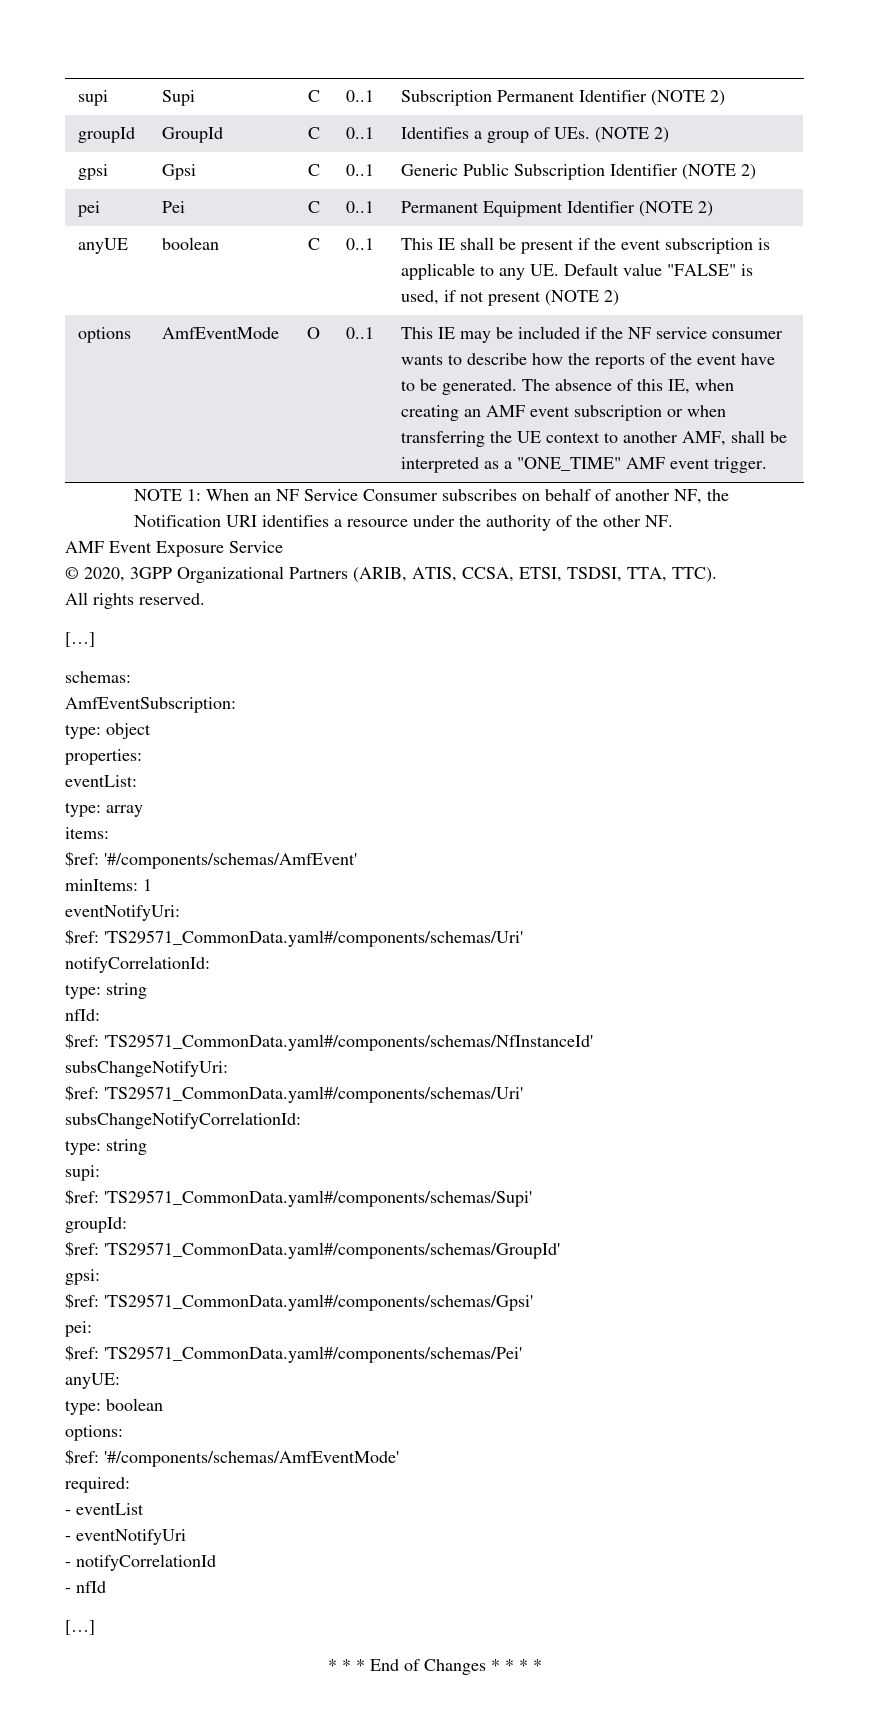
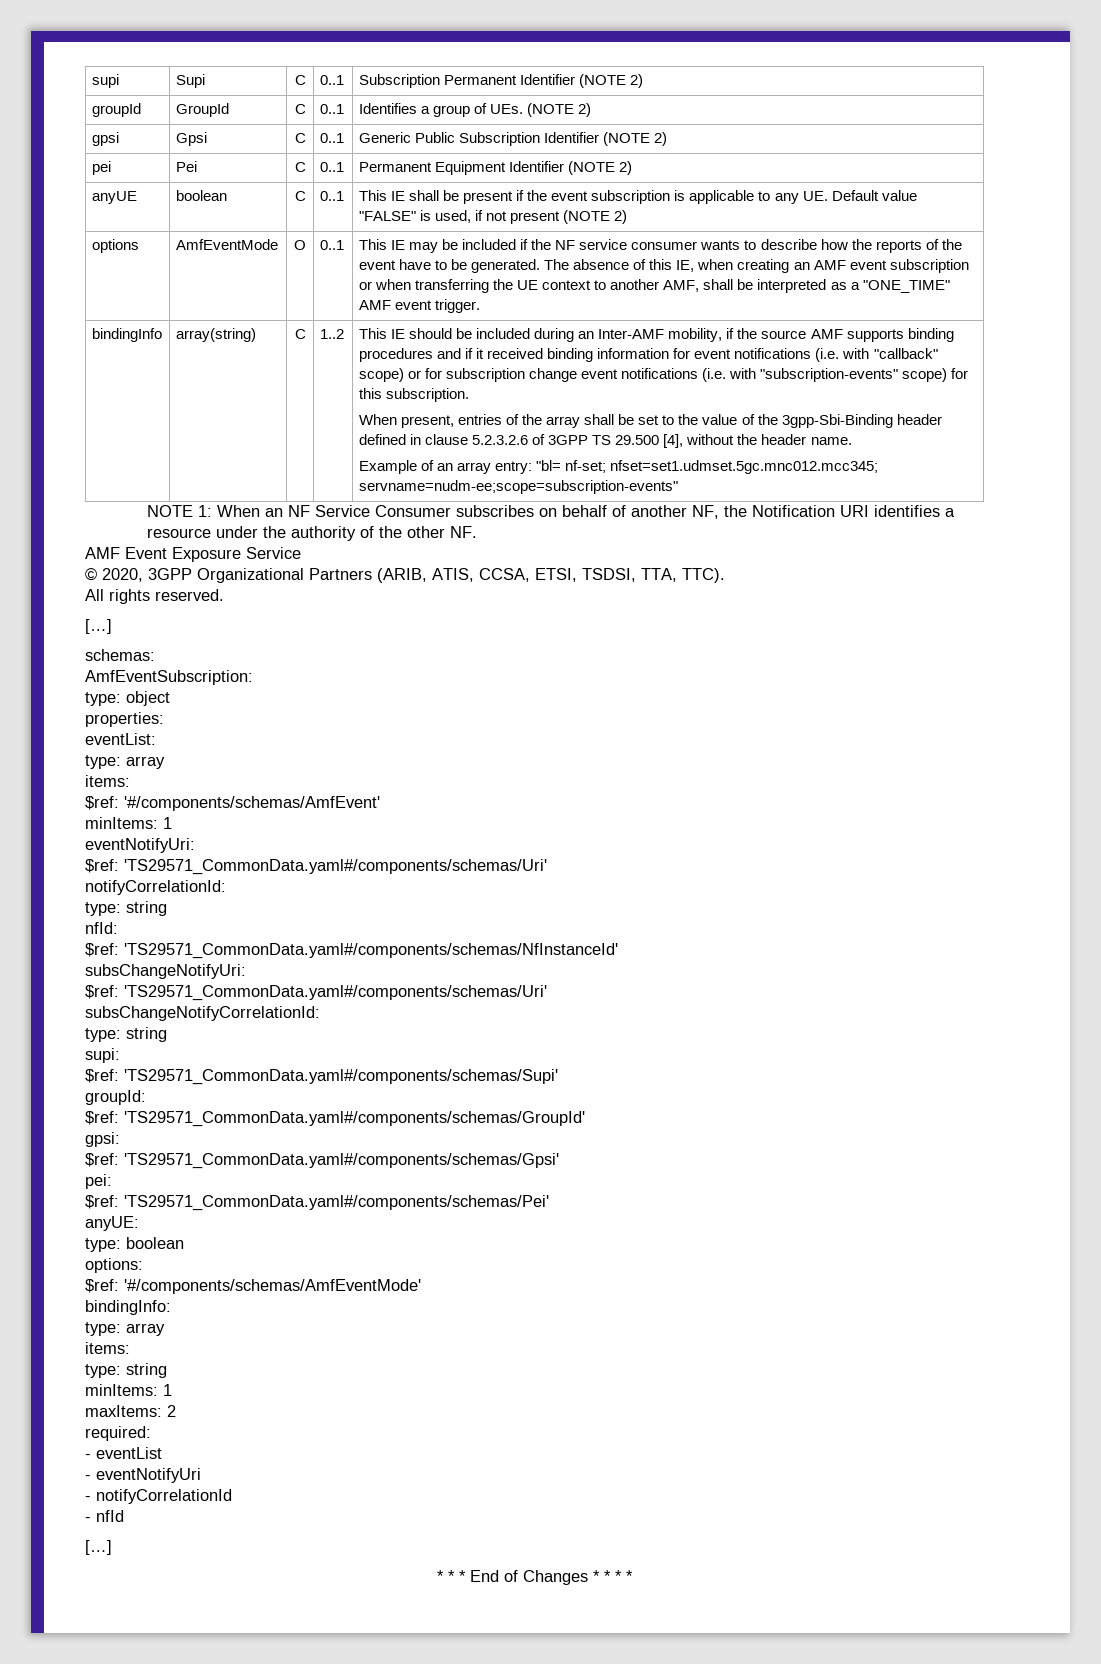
+ bindingInfo | array(string) | C | 1..2 | This IE should be included during an Inter-AMF mobility, if the source AMF supports binding procedures and if it received binding information for event notifications (i.e. with "callback" scope) or for subscription change event notifications (i.e. with "subscription-events" scope) for this subscription.
+ When present, entries of the array shall be set to the value of the 3gpp-Sbi-Binding header defined in clause 5.2.3.2.6 of 3GPP TS 29.500 [4], without the header name.
+ Example of an array entry: "bl= nf-set; nfset=set1.udmset.5gc.mnc012.mcc345; servname=nudm-ee;scope=subscription-events"
+ bindingInfo:
+ type: array
+ items:
+ type: string
+ minItems: 1
+ maxItems: 2

